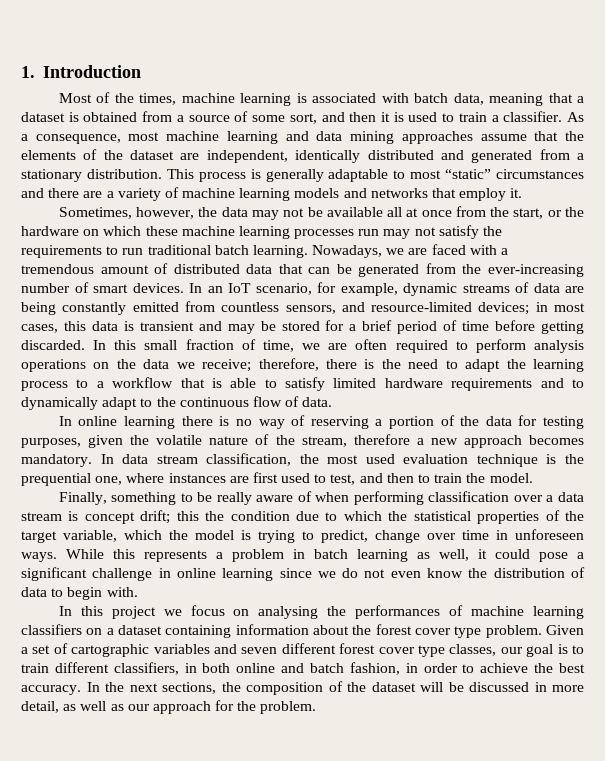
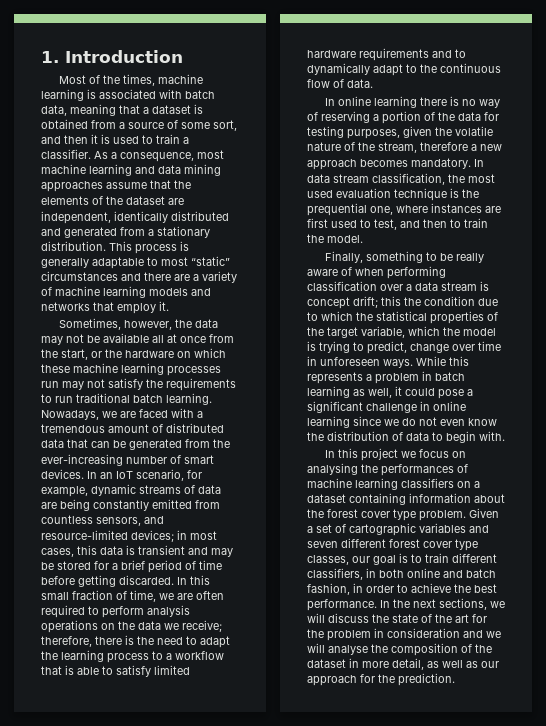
- Given a set of cartographic variables and seven different forest cover type classes, our goal is to train different classifiers, in both online and batch fashion, in order to achieve the best accuracy.
+ Given a set of cartographic variables and seven different forest cover type classes, our goal is to train different classifiers, in both online and batch fashion, in order to achieve the best performance.
- In the next sections, the composition of the dataset will be discussed in more detail, as well as our approach for the problem.
+ In the next sections, we will discuss the state of the art for the problem in consideration and we will analyse the composition of the dataset in more detail, as well as our approach for the prediction.

